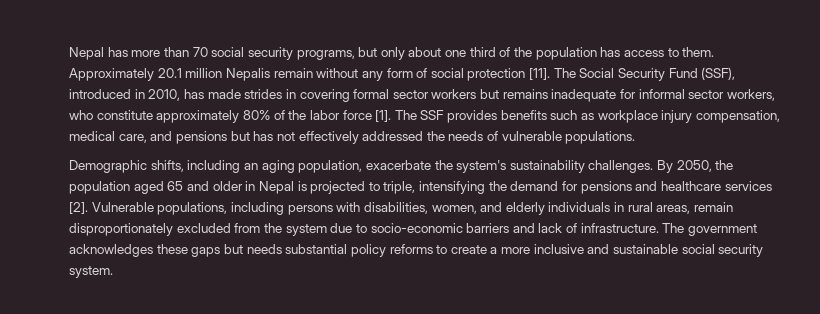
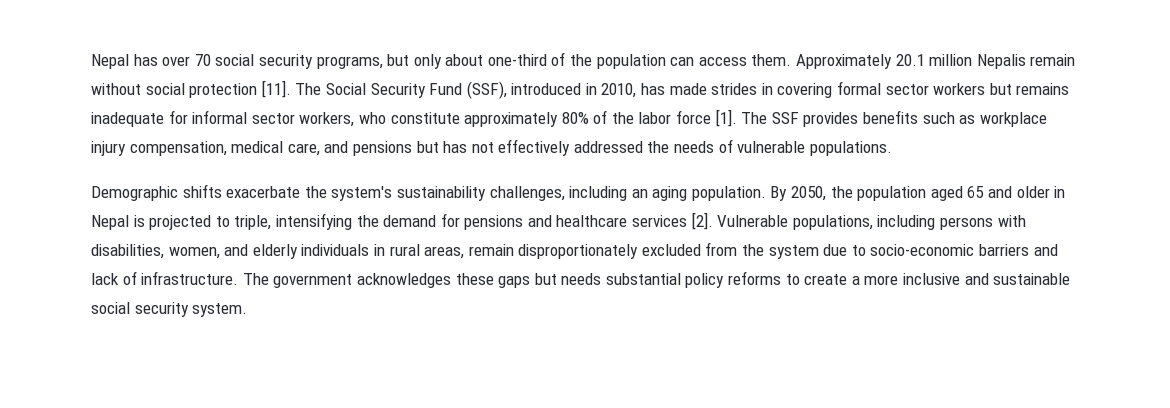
- Nepal has more than 70 social security programs, but only about one third of the population has access to them.
+ Nepal has over 70 social security programs, but only about one-third of the population can access them.
- Approximately 20.1 million Nepalis remain without any form of social protection [11].
+ Approximately 20.1 million Nepalis remain without social protection [11].
- Demographic shifts, including an aging population, exacerbate the system's sustainability challenges.
+ Demographic shifts exacerbate the system's sustainability challenges, including an aging population.

